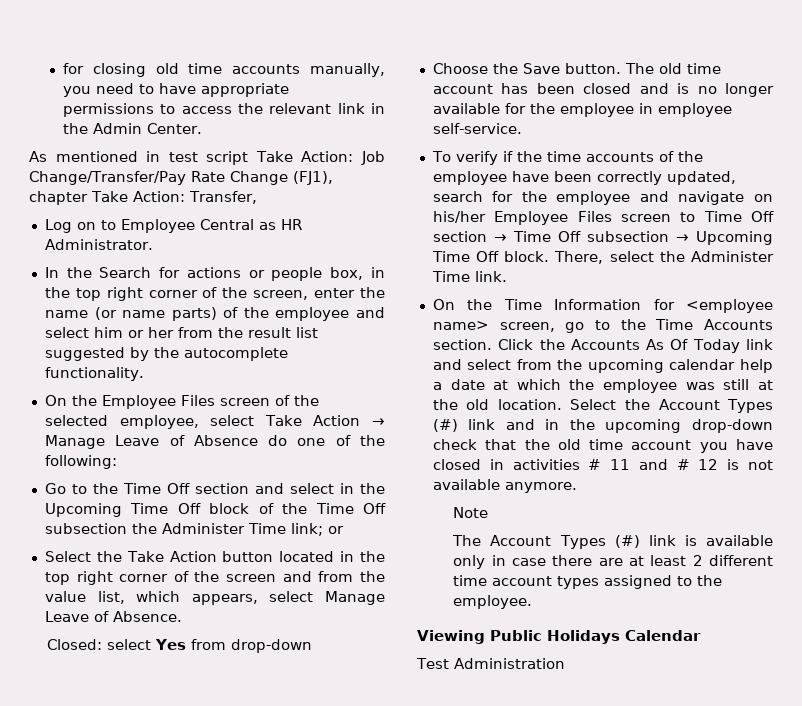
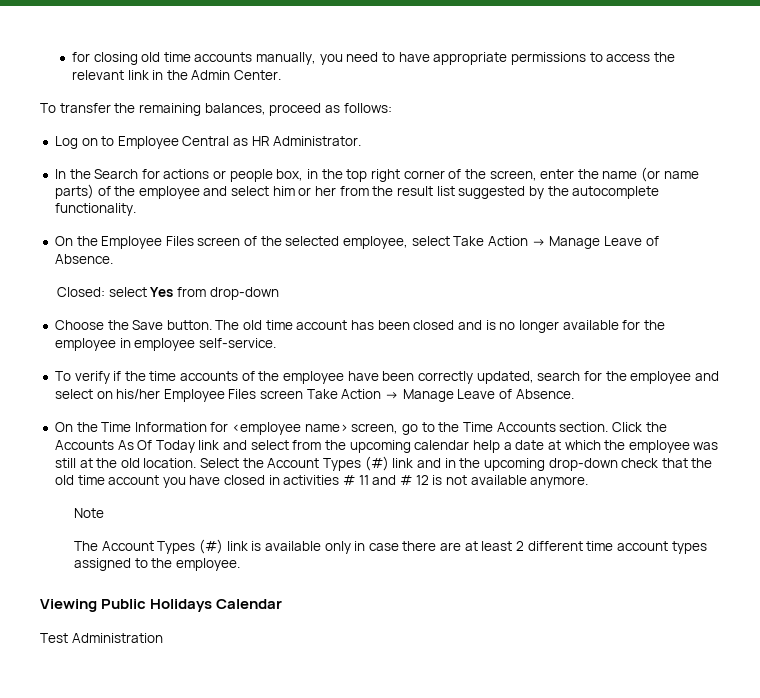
- As mentioned in test script Take Action: Job Change/Transfer/Pay Rate Change (FJ1), chapter Take Action: Transfer,
+ To transfer the remaining balances, proceed as follows:
- On the Employee Files screen of the selected employee, select Take Action → Manage Leave of Absence do one of the following:
- Go to the Time Off section and select in the Upcoming Time Off block of the Time Off subsection the Administer Time link; or
- Select the Take Action button located in the top right corner of the screen and from the value list, which appears, select Manage Leave of Absence.
+ On the Employee Files screen of the selected employee, select Take Action → Manage Leave of Absence.
- To verify if the time accounts of the employee have been correctly updated, search for the employee and navigate on his/her Employee Files screen to Time Off section → Time Off subsection → Upcoming Time Off block. There, select the Administer Time link.
+ To verify if the time accounts of the employee have been correctly updated, search for the employee and select on his/her Employee Files screen Take Action → Manage Leave of Absence.

